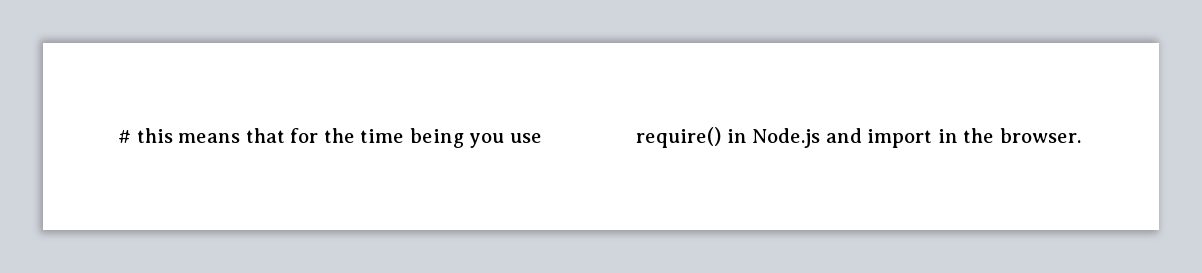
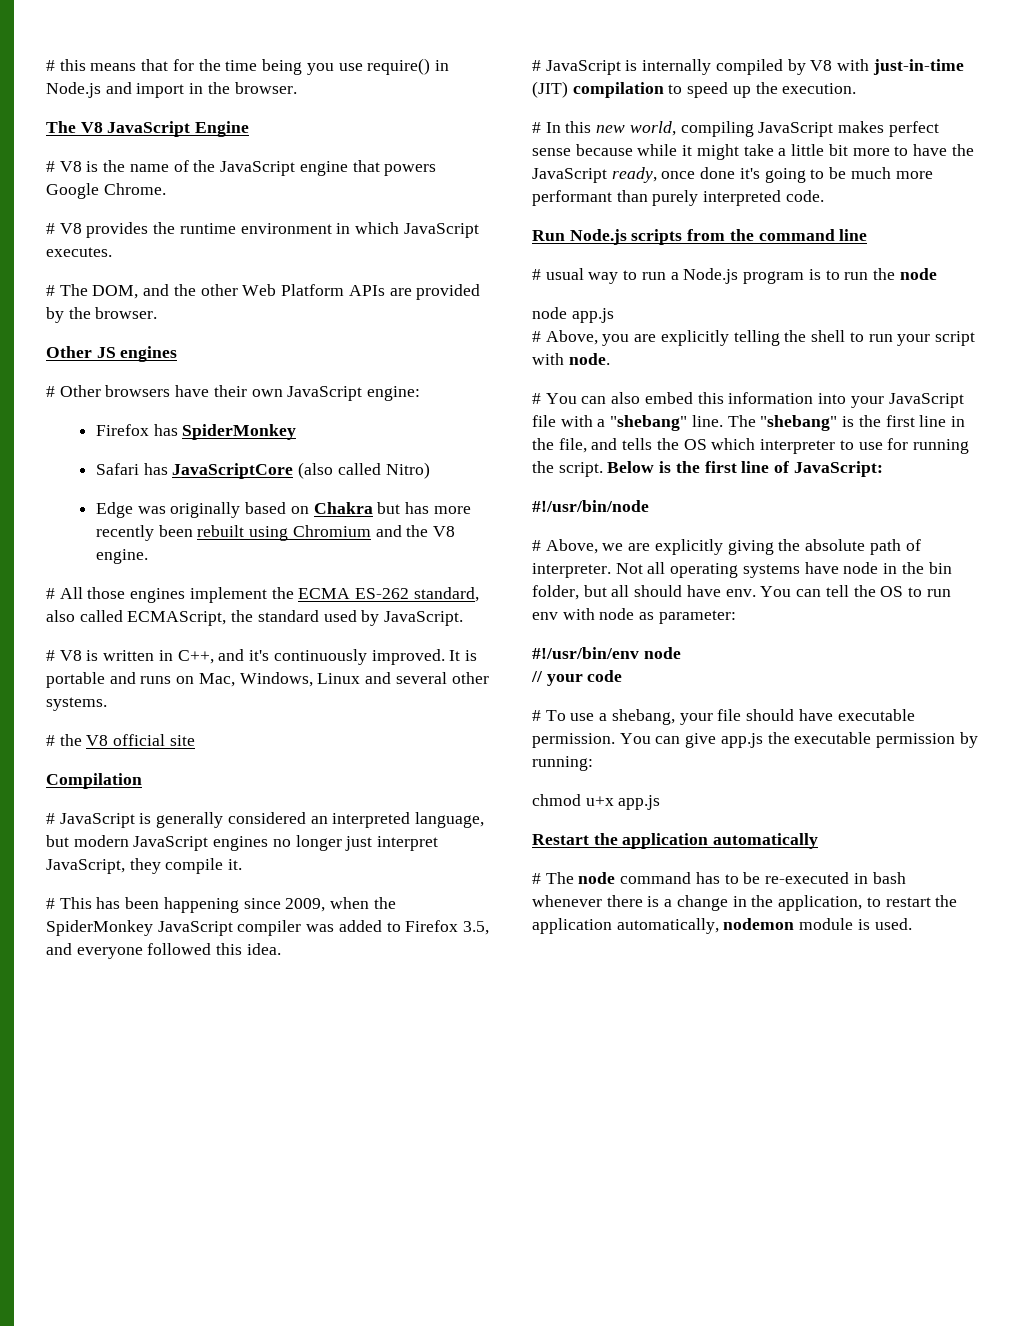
+ The V8 JavaScript Engine
+ # V8 is the name of the JavaScript engine that powers Google Chrome.
+ # V8 provides the runtime environment in which JavaScript executes.
+ # The DOM, and the other Web Platform APIs are provided by the browser.
+ Other JS engines
+ # Other browsers have their own JavaScript engine:
+ Firefox has SpiderMonkey
+ Safari has JavaScriptCore (also called Nitro)
+ Edge was originally based on Chakra but has more recently been rebuilt using Chromium and the V8 engine.
+ # All those engines implement the ECMA ES-262 standard, also called ECMAScript, the standard used by JavaScript.
+ # V8 is written in C++, and it's continuously improved. It is portable and runs on Mac, Windows, Linux and several other systems.
+ # the V8 official site
+ Compilation
+ # JavaScript is generally considered an interpreted language, but modern JavaScript engines no longer just interpret JavaScript, they compile it.
+ # This has been happening since 2009, when the SpiderMonkey JavaScript compiler was added to Firefox 3.5, and everyone followed this idea.
+ # JavaScript is internally compiled by V8 with just-in-time (JIT) compilation to speed up the execution.
+ # In this new world, compiling JavaScript makes perfect sense because while it might take a little bit more to have the JavaScript ready, once done it's going to be much more performant than purely interpreted code.
+ Run Node.js scripts from the command line
+ # usual way to run a Node.js program is to run the node
+ node app.js
+ # Above, you are explicitly telling the shell to run your script with node.
+ # You can also embed this information into your JavaScript file with a "shebang" line. The "shebang" is the first line in the file, and tells the OS which interpreter to use for running the script. Below is the first line of JavaScript:
+ #!/usr/bin/node
+ # Above, we are explicitly giving the absolute path of interpreter. Not all operating systems have node in the bin folder, but all should have env. You can tell the OS to run env with node as parameter:
+ #!/usr/bin/env node
+ // your code
+ # To use a shebang, your file should have executable permission. You can give app.js the executable permission by running:
+ chmod u+x app.js
+ Restart the application automatically
+ # The node command has to be re-executed in bash whenever there is a change in the application, to restart the application automatically, nodemon module is used.

